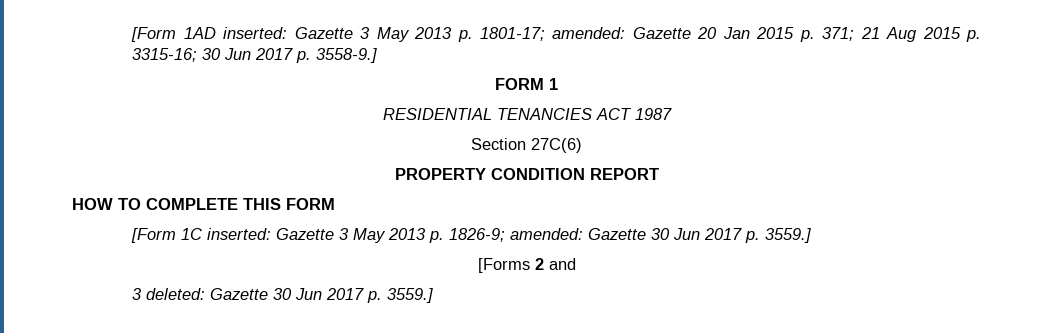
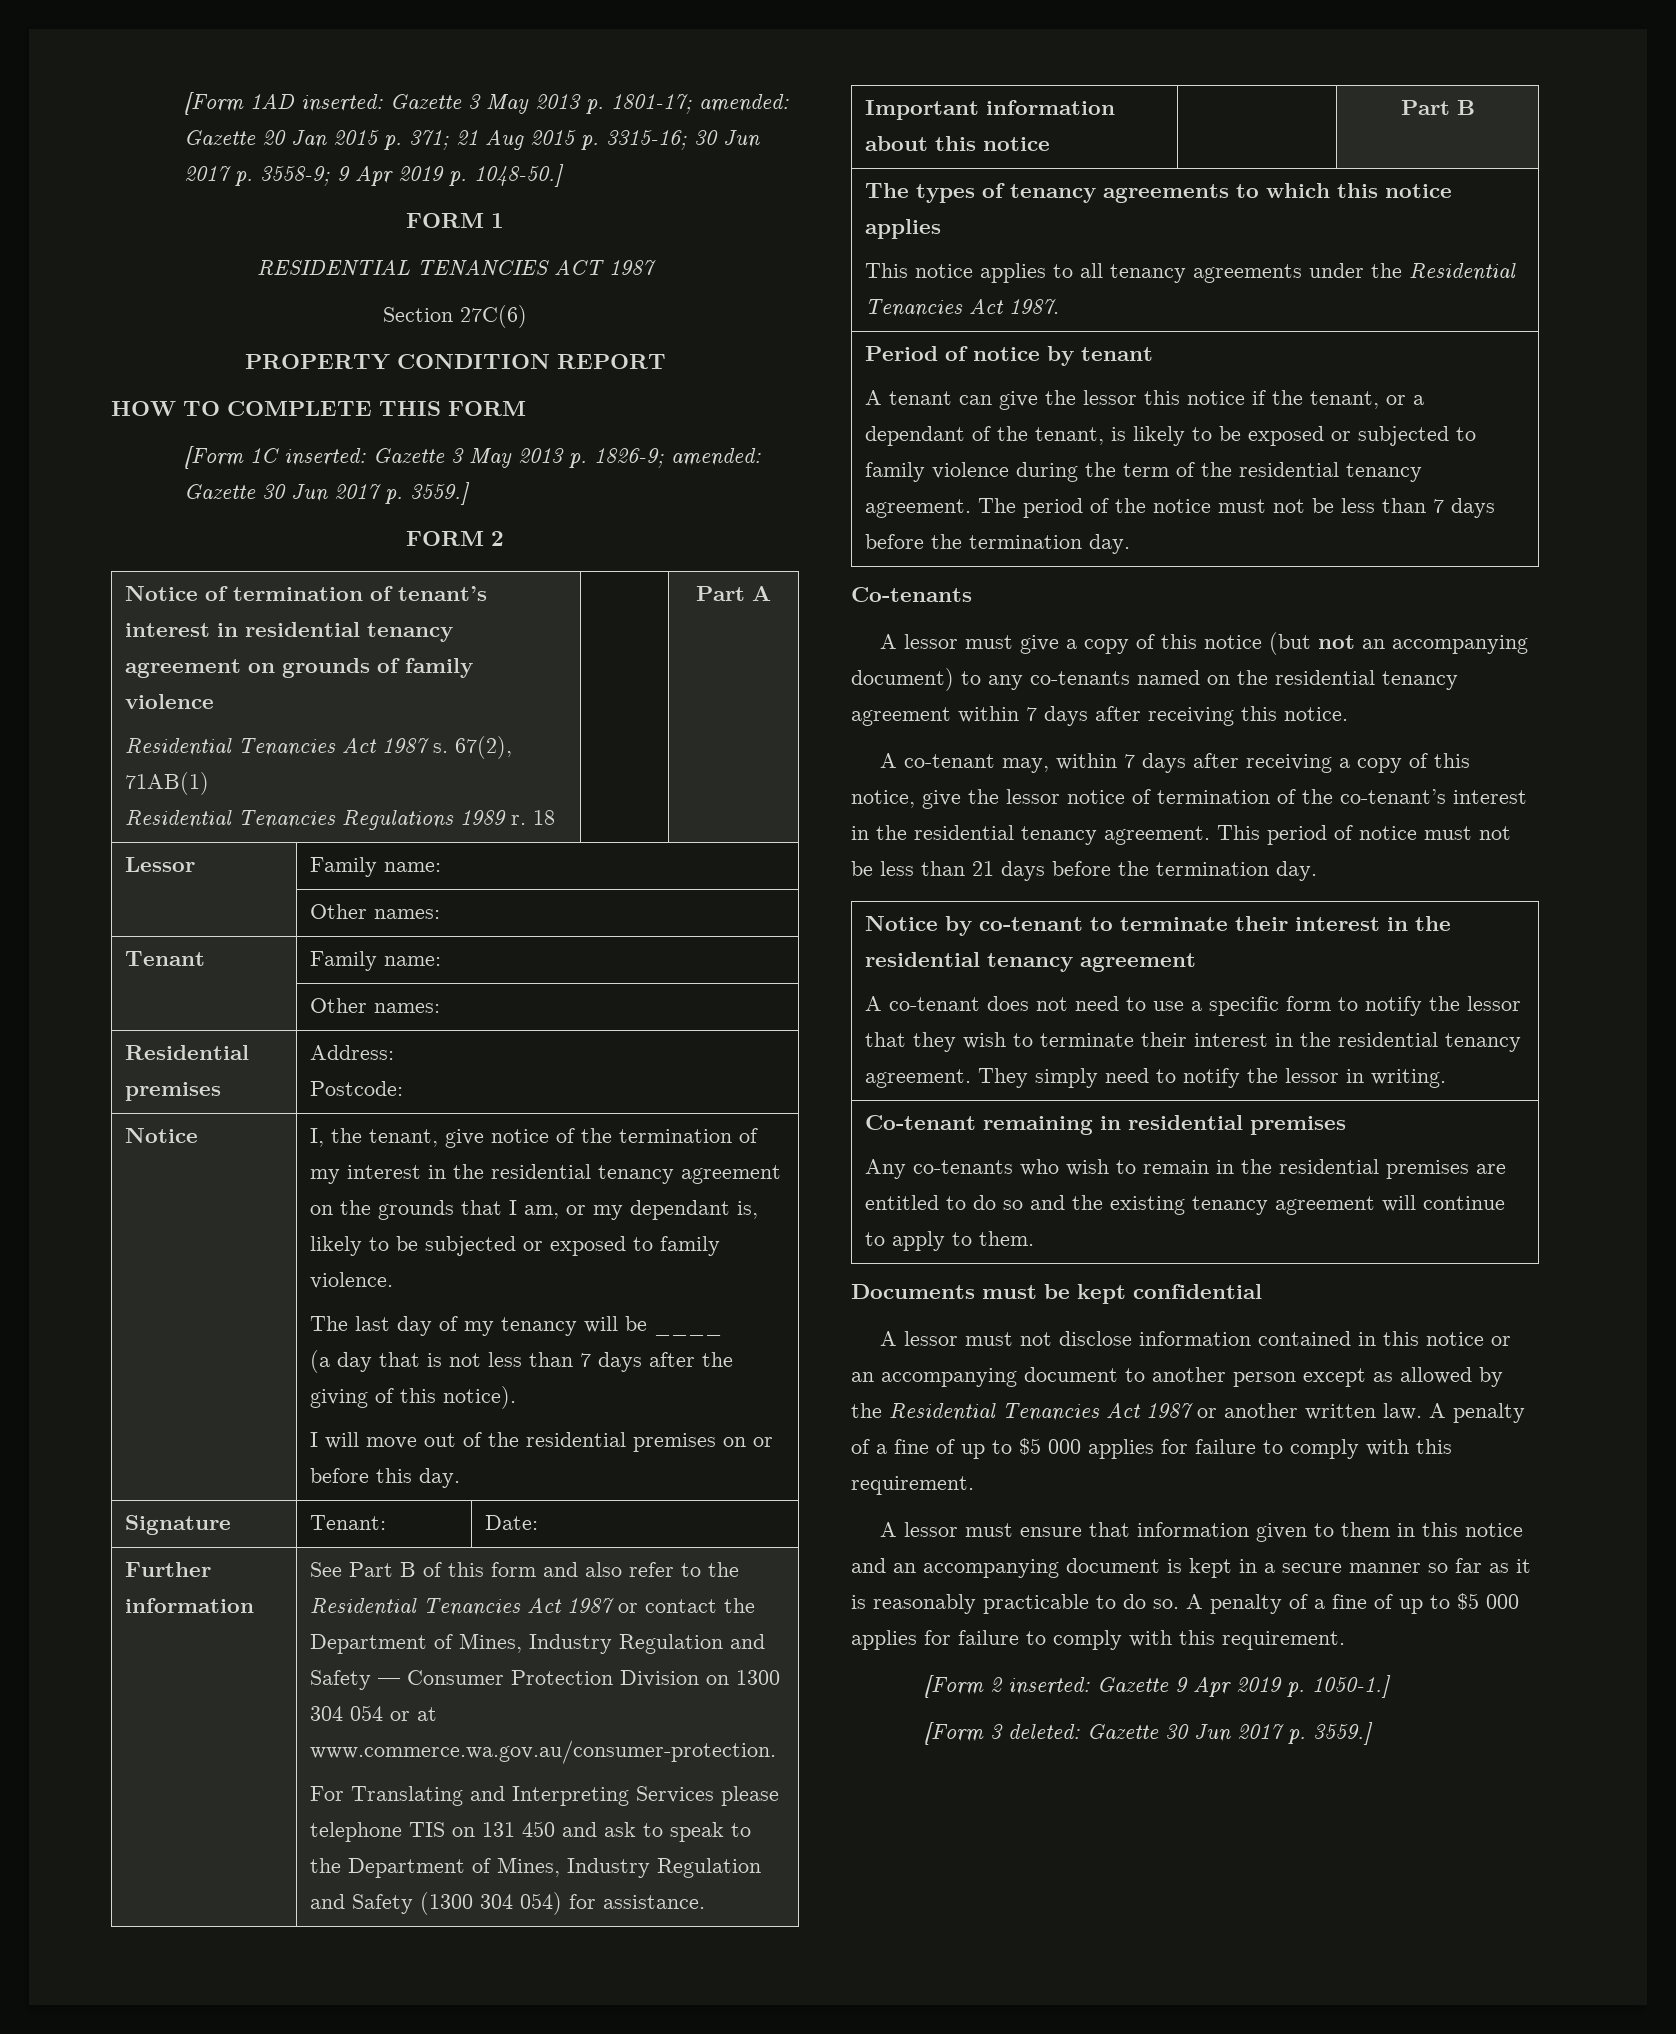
- [Form 1AD inserted: Gazette 3 May 2013 p. 1801-17; amended: Gazette 20 Jan 2015 p. 371; 21 Aug 2015 p. 3315-16; 30 Jun 2017 p. 3558-9.]
+ [Form 1AD inserted: Gazette 3 May 2013 p. 1801-17; amended: Gazette 20 Jan 2015 p. 371; 21 Aug 2015 p. 3315-16; 30 Jun 2017 p. 3558-9; 9 Apr 2019 p. 1048-50.]
- [Forms 2 and
- 3 deleted: Gazette 30 Jun 2017 p. 3559.]
+ FORM 2
+ Notice of termination of tenant’s interest in residential tenancy agreement on grounds of family violence
+ Residential Tenancies Act 1987 s. 67(2), 71AB(1)
+ Residential Tenancies Regulations 1989 r. 18 | | Part A
+ Lessor | Family name:
+ | Other names:
+ Tenant | Family name:
+ | Other names:
+ Residential premises | Address:
+ Postcode:
+ Notice | I, the tenant, give notice of the termination of my interest in the residential tenancy agreement on the grounds that I am, or my dependant is, likely to be subjected or exposed to family violence.
+ The last day of my tenancy will be ____
+ (a day that is not less than 7 days after the giving of this notice).
+ I will move out of the residential premises on or before this day.
+ Signature | Tenant: | Date:
+ Further information | See Part B of this form and also refer to the Residential Tenancies Act 1987 or contact the Department of Mines, Industry Regulation and Safety — Consumer Protection Division on 1300 304 054 or at www.commerce.wa.gov.au/consumer-protection.
+ For Translating and Interpreting Services please telephone TIS on 131 450 and ask to speak to the Department of Mines, Industry Regulation and Safety (1300 304 054) for assistance.
+ Important information about this notice | | Part B
+ The types of tenancy agreements to which this notice applies
+ This notice applies to all tenancy agreements under the Residential Tenancies Act 1987.
+ Period of notice by tenant
+ A tenant can give the lessor this notice if the tenant, or a dependant of the tenant, is likely to be exposed or subjected to family violence during the term of the residential tenancy agreement. The period of the notice must not be less than 7 days before the termination day.
+ Co-tenants
+ A lessor must give a copy of this notice (but not an accompanying document) to any co-tenants named on the residential tenancy agreement within 7 days after receiving this notice.
+ A co-tenant may, within 7 days after receiving a copy of this notice, give the lessor notice of termination of the co-tenant’s interest in the residential tenancy agreement. This period of notice must not be less than 21 days before the termination day.
+ Notice by co-tenant to terminate their interest in the residential tenancy agreement
+ A co-tenant does not need to use a specific form to notify the lessor that they wish to terminate their interest in the residential tenancy agreement. They simply need to notify the lessor in writing.
+ Co-tenant remaining in residential premises
+ Any co-tenants who wish to remain in the residential premises are entitled to do so and the existing tenancy agreement will continue to apply to them.
+ Documents must be kept confidential
+ A lessor must not disclose information contained in this notice or an accompanying document to another person except as allowed by the Residential Tenancies Act 1987 or another written law. A penalty of a fine of up to $5 000 applies for failure to comply with this requirement.
+ A lessor must ensure that information given to them in this notice and an accompanying document is kept in a secure manner so far as it is reasonably practicable to do so. A penalty of a fine of up to $5 000 applies for failure to comply with this requirement.
+ [Form 2 inserted: Gazette 9 Apr 2019 p. 1050-1.]
+ [Form 3 deleted: Gazette 30 Jun 2017 p. 3559.]

